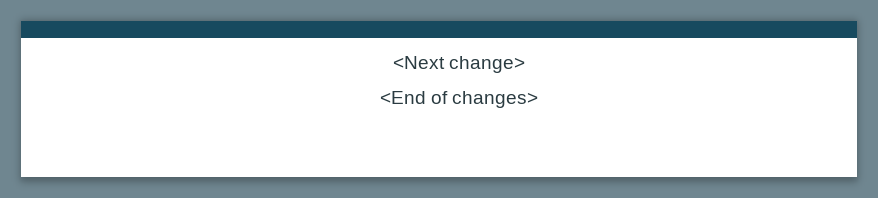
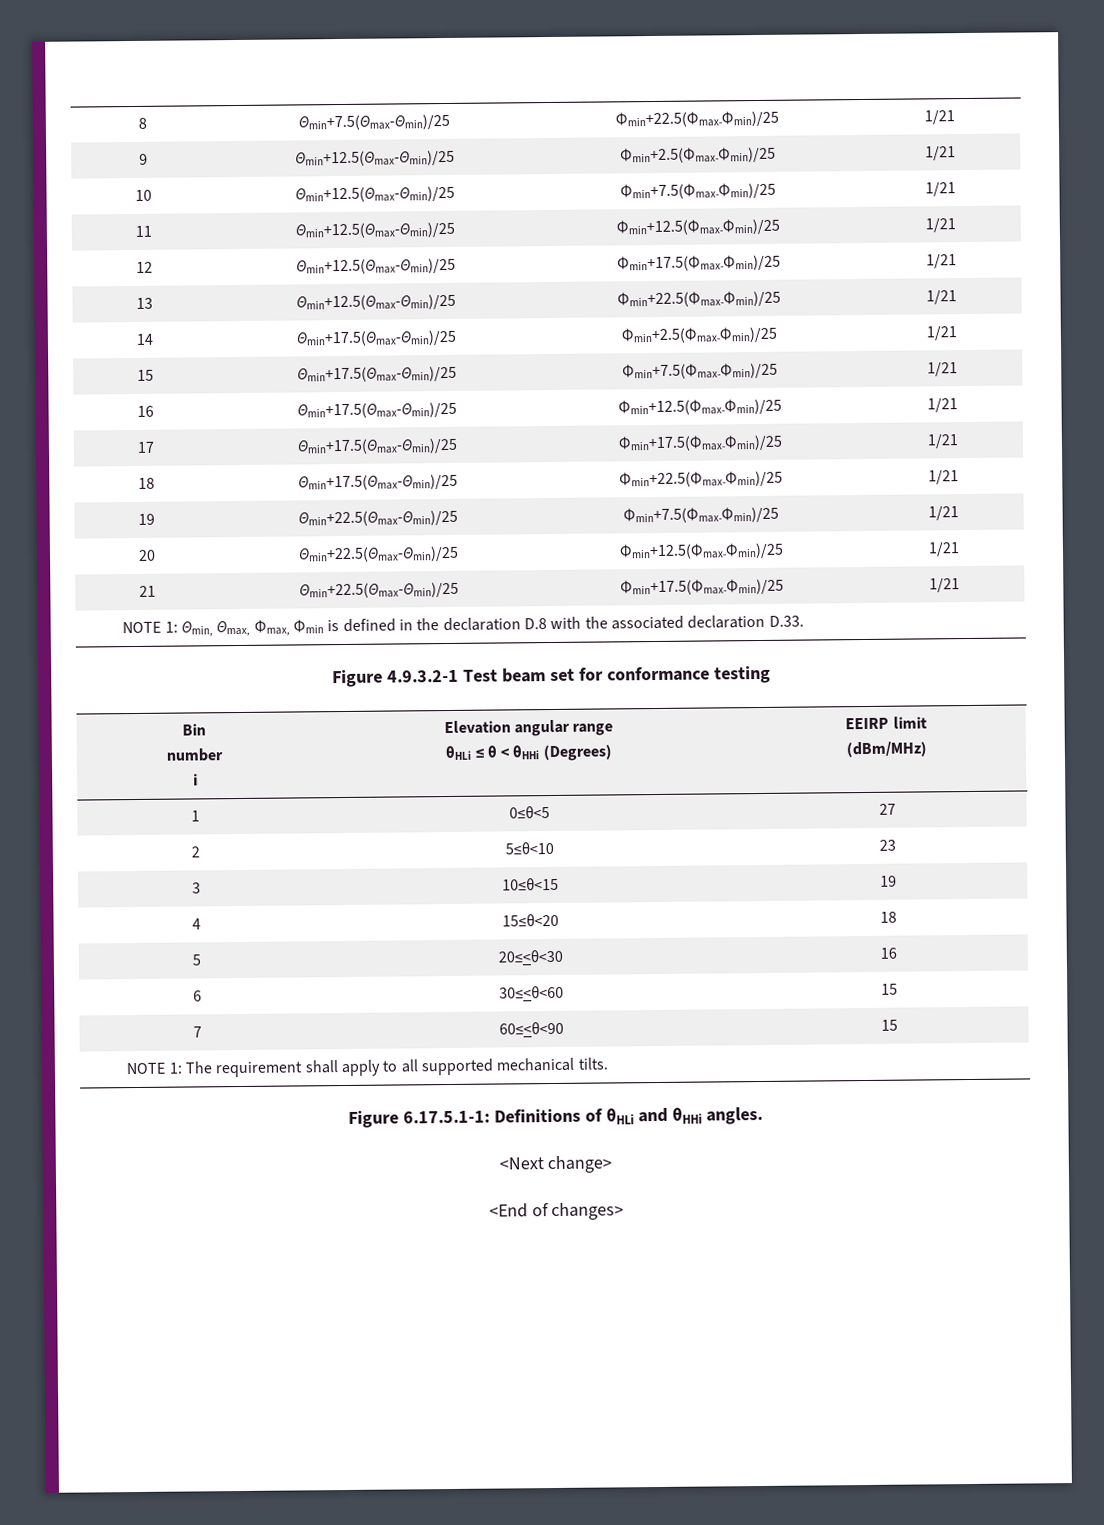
+ 8 | Θmin+7.5(Θmax-Θmin)/25 | Φmin+22.5(Φmax-Φmin)/25 | 1/21
+ 9 | Θmin+12.5(Θmax-Θmin)/25 | Φmin+2.5(Φmax-Φmin)/25 | 1/21
+ 10 | Θmin+12.5(Θmax-Θmin)/25 | Φmin+7.5(Φmax-Φmin)/25 | 1/21
+ 11 | Θmin+12.5(Θmax-Θmin)/25 | Φmin+12.5(Φmax-Φmin)/25 | 1/21
+ 12 | Θmin+12.5(Θmax-Θmin)/25 | Φmin+17.5(Φmax-Φmin)/25 | 1/21
+ 13 | Θmin+12.5(Θmax-Θmin)/25 | Φmin+22.5(Φmax-Φmin)/25 | 1/21
+ 14 | Θmin+17.5(Θmax-Θmin)/25 | Φmin+2.5(Φmax-Φmin)/25 | 1/21
+ 15 | Θmin+17.5(Θmax-Θmin)/25 | Φmin+7.5(Φmax-Φmin)/25 | 1/21
+ 16 | Θmin+17.5(Θmax-Θmin)/25 | Φmin+12.5(Φmax-Φmin)/25 | 1/21
+ 17 | Θmin+17.5(Θmax-Θmin)/25 | Φmin+17.5(Φmax-Φmin)/25 | 1/21
+ 18 | Θmin+17.5(Θmax-Θmin)/25 | Φmin+22.5(Φmax-Φmin)/25 | 1/21
+ 19 | Θmin+22.5(Θmax-Θmin)/25 | Φmin+7.5(Φmax-Φmin)/25 | 1/21
+ 20 | Θmin+22.5(Θmax-Θmin)/25 | Φmin+12.5(Φmax-Φmin)/25 | 1/21
+ 21 | Θmin+22.5(Θmax-Θmin)/25 | Φmin+17.5(Φmax-Φmin)/25 | 1/21
+ NOTE 1: Θmin, Θmax, Φmax, Φmin is defined in the declaration D.8 with the associated declaration D.33.
+ Figure 4.9.3.2-1 Test beam set for conformance testing
+ Bin
+ number
+ i | Elevation angular range
+ θHLi ≤ θ < θHHi (Degrees) | EEIRP limit
+ (dBm/MHz)
+ 1 | 0≤θ<5 | 27
+ 2 | 5≤θ<10 | 23
+ 3 | 10≤θ<15 | 19
+ 4 | 15≤θ<20 | 18
+ 5 | 20≤<θ<30 | 16
+ 6 | 30≤<θ<60 | 15
+ 7 | 60≤<θ<90 | 15
+ NOTE 1: The requirement shall apply to all supported mechanical tilts.
+ Figure 6.17.5.1-1: Definitions of θHLi and θHHi angles.

